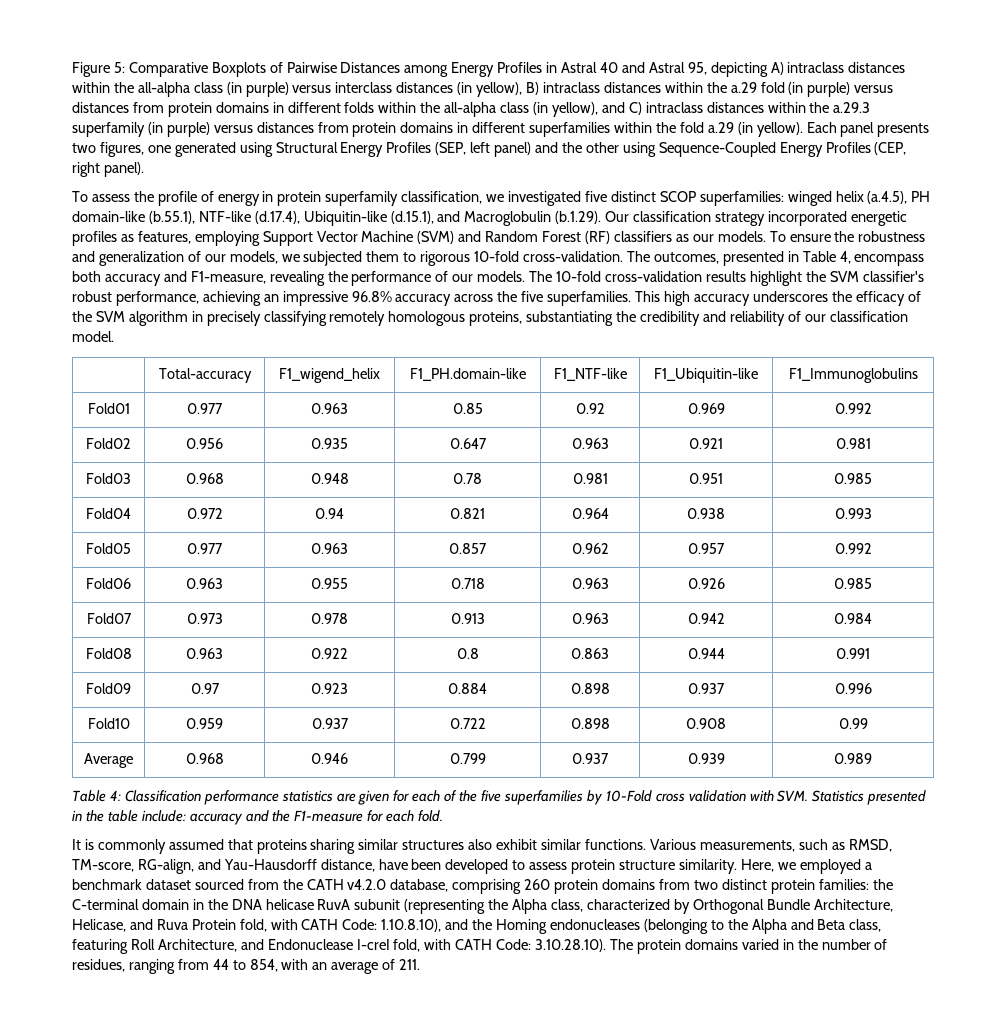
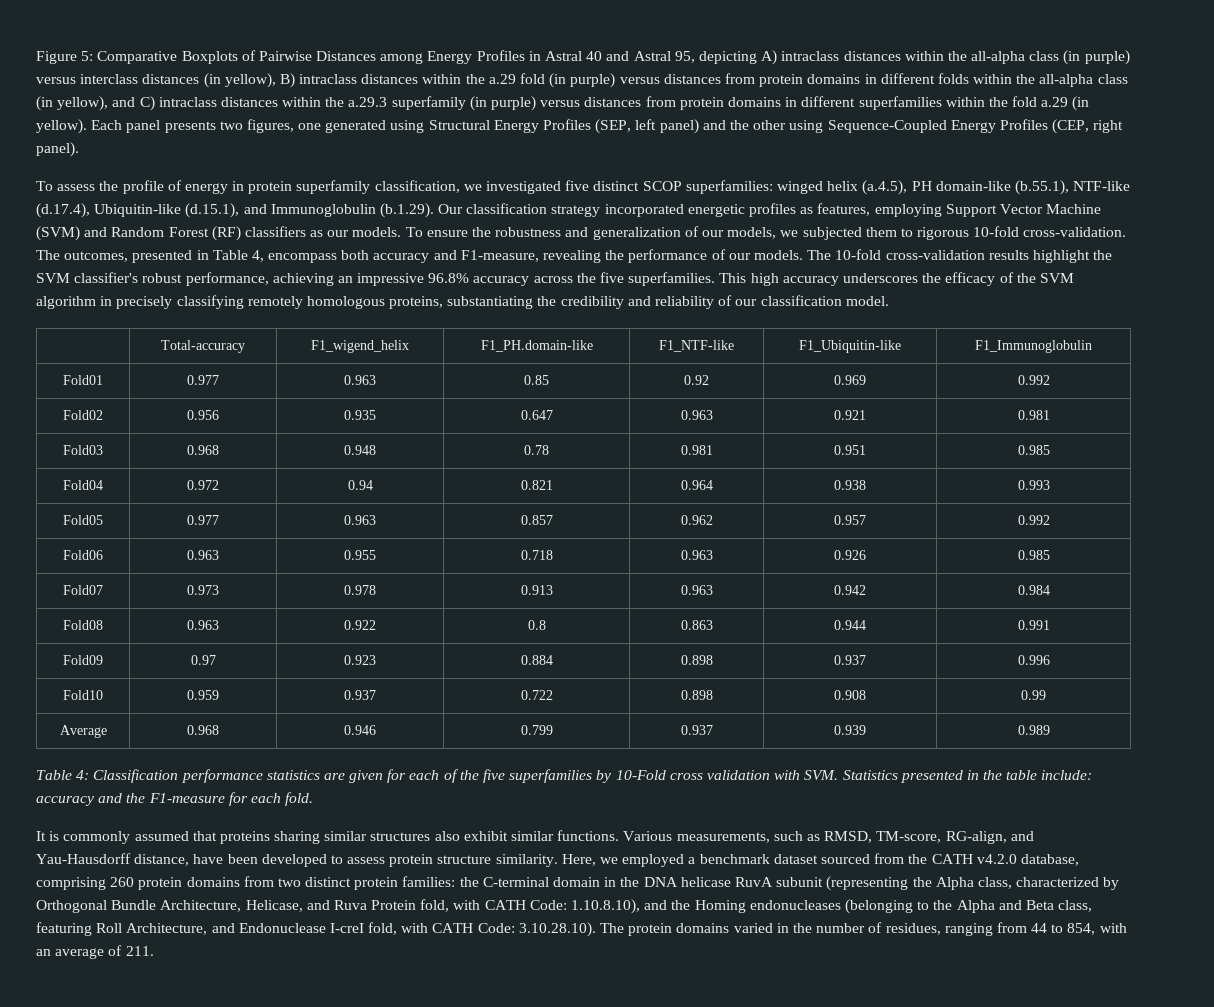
- To assess the profile of energy in protein superfamily classification, we investigated five distinct SCOP superfamilies: winged helix (a.4.5), PH domain-like (b.55.1), NTF-like (d.17.4), Ubiquitin-like (d.15.1), and Macroglobulin (b.1.29). Our classification strategy incorporated energetic profiles as features, employing Support Vector Machine (SVM) and Random Forest (RF) classifiers as our models.
+ To assess the profile of energy in protein superfamily classification, we investigated five distinct SCOP superfamilies: winged helix (a.4.5), PH domain-like (b.55.1), NTF-like (d.17.4), Ubiquitin-like (d.15.1), and Immunoglobulin (b.1.29). Our classification strategy incorporated energetic profiles as features, employing Support Vector Machine (SVM) and Random Forest (RF) classifiers as our models.
- | Total-accuracy | F1_wigend_helix | F1_PH.domain-like | F1_NTF-like | F1_Ubiquitin-like | F1_Immunoglobulins
+ | Total-accuracy | F1_wigend_helix | F1_PH.domain-like | F1_NTF-like | F1_Ubiquitin-like | F1_Immunoglobulin

